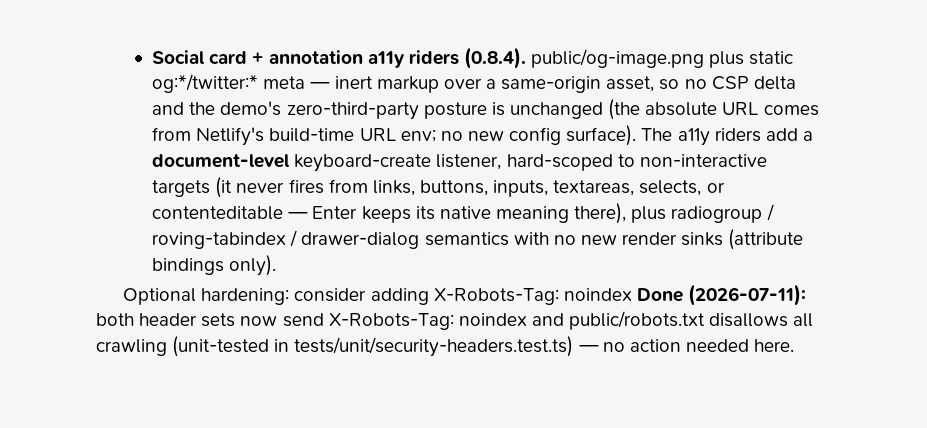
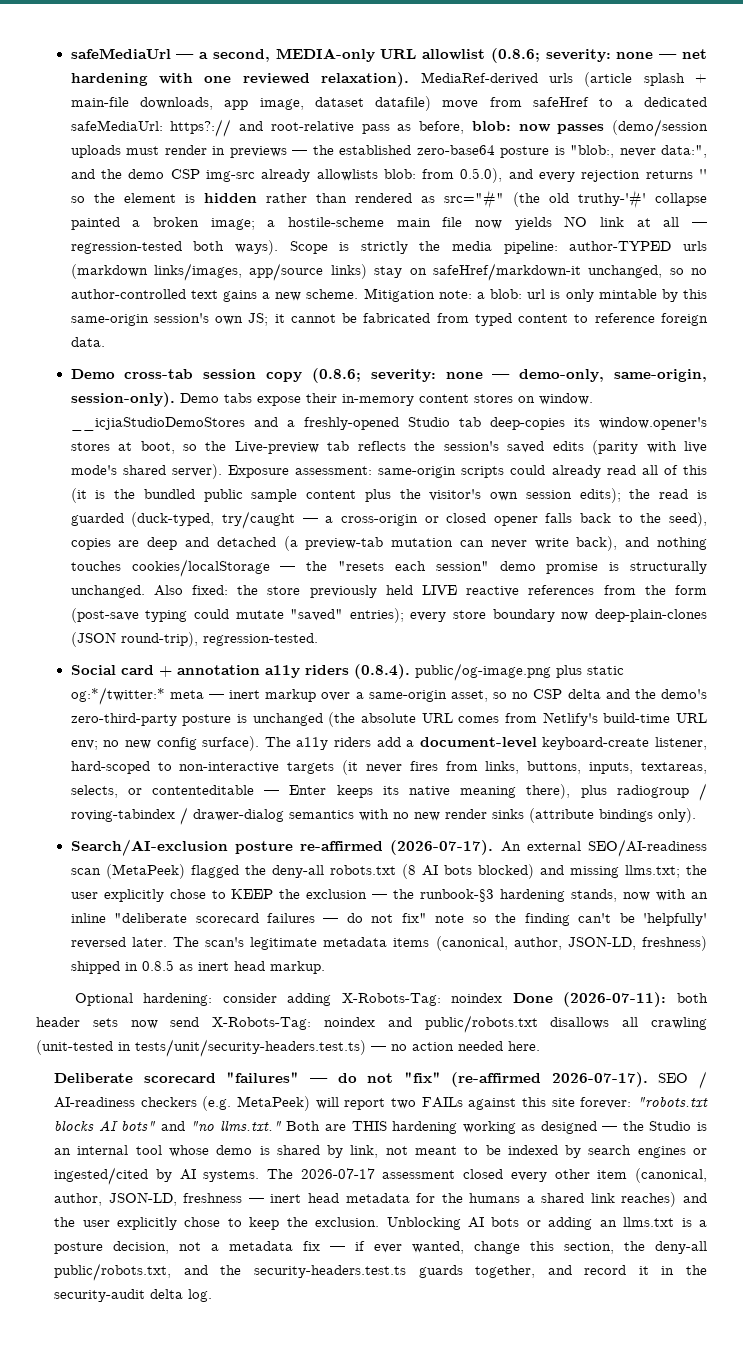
+ safeMediaUrl — a second, MEDIA-only URL allowlist (0.8.6; severity: none — net hardening with one reviewed relaxation). MediaRef-derived urls (article splash + main-file downloads, app image, dataset datafile) move from safeHref to a dedicated safeMediaUrl: https?:// and root-relative pass as before, blob: now passes (demo/session uploads must render in previews — the established zero-base64 posture is "blob:, never data:", and the demo CSP img-src already allowlists blob: from 0.5.0), and every rejection returns '' so the element is hidden rather than rendered as src="#" (the old truthy-'#' collapse painted a broken image; a hostile-scheme main file now yields NO link at all — regression-tested both ways). Scope is strictly the media pipeline: author-TYPED urls (markdown links/images, app/source links) stay on safeHref/markdown-it unchanged, so no author-controlled text gains a new scheme. Mitigation note: a blob: url is only mintable by this same-origin session's own JS; it cannot be fabricated from typed content to reference foreign data.
+ Demo cross-tab session copy (0.8.6; severity: none — demo-only, same-origin, session-only). Demo tabs expose their in-memory content stores on window. __icjiaStudioDemoStores and a freshly-opened Studio tab deep-copies its window.opener's stores at boot, so the Live-preview tab reflects the session's saved edits (parity with live mode's shared server). Exposure assessment: same-origin scripts could already read all of this (it is the bundled public sample content plus the visitor's own session edits); the read is guarded (duck-typed, try/caught — a cross-origin or closed opener falls back to the seed), copies are deep and detached (a preview-tab mutation can never write back), and nothing touches cookies/localStorage — the "resets each session" demo promise is structurally unchanged. Also fixed: the store previously held LIVE reactive references from the form (post-save typing could mutate "saved" entries); every store boundary now deep-plain-clones (JSON round-trip), regression-tested.
+ Search/AI-exclusion posture re-affirmed (2026-07-17). An external SEO/AI-readiness scan (MetaPeek) flagged the deny-all robots.txt (8 AI bots blocked) and missing llms.txt; the user explicitly chose to KEEP the exclusion — the runbook-§3 hardening stands, now with an inline "deliberate scorecard failures — do not fix" note so the finding can't be 'helpfully' reversed later. The scan's legitimate metadata items (canonical, author, JSON-LD, freshness) shipped in 0.8.5 as inert head markup.
+ Deliberate scorecard "failures" — do not "fix" (re-affirmed 2026-07-17). SEO / AI-readiness checkers (e.g. MetaPeek) will report two FAILs against this site forever: "robots.txt blocks AI bots" and "no llms.txt." Both are THIS hardening working as designed — the Studio is an internal tool whose demo is shared by link, not meant to be indexed by search engines or ingested/cited by AI systems. The 2026-07-17 assessment closed every other item (canonical, author, JSON-LD, freshness — inert head metadata for the humans a shared link reaches) and the user explicitly chose to keep the exclusion. Unblocking AI bots or adding an llms.txt is a posture decision, not a metadata fix — if ever wanted, change this section, the deny-all public/robots.txt, and the security-headers.test.ts guards together, and record it in the security-audit delta log.

